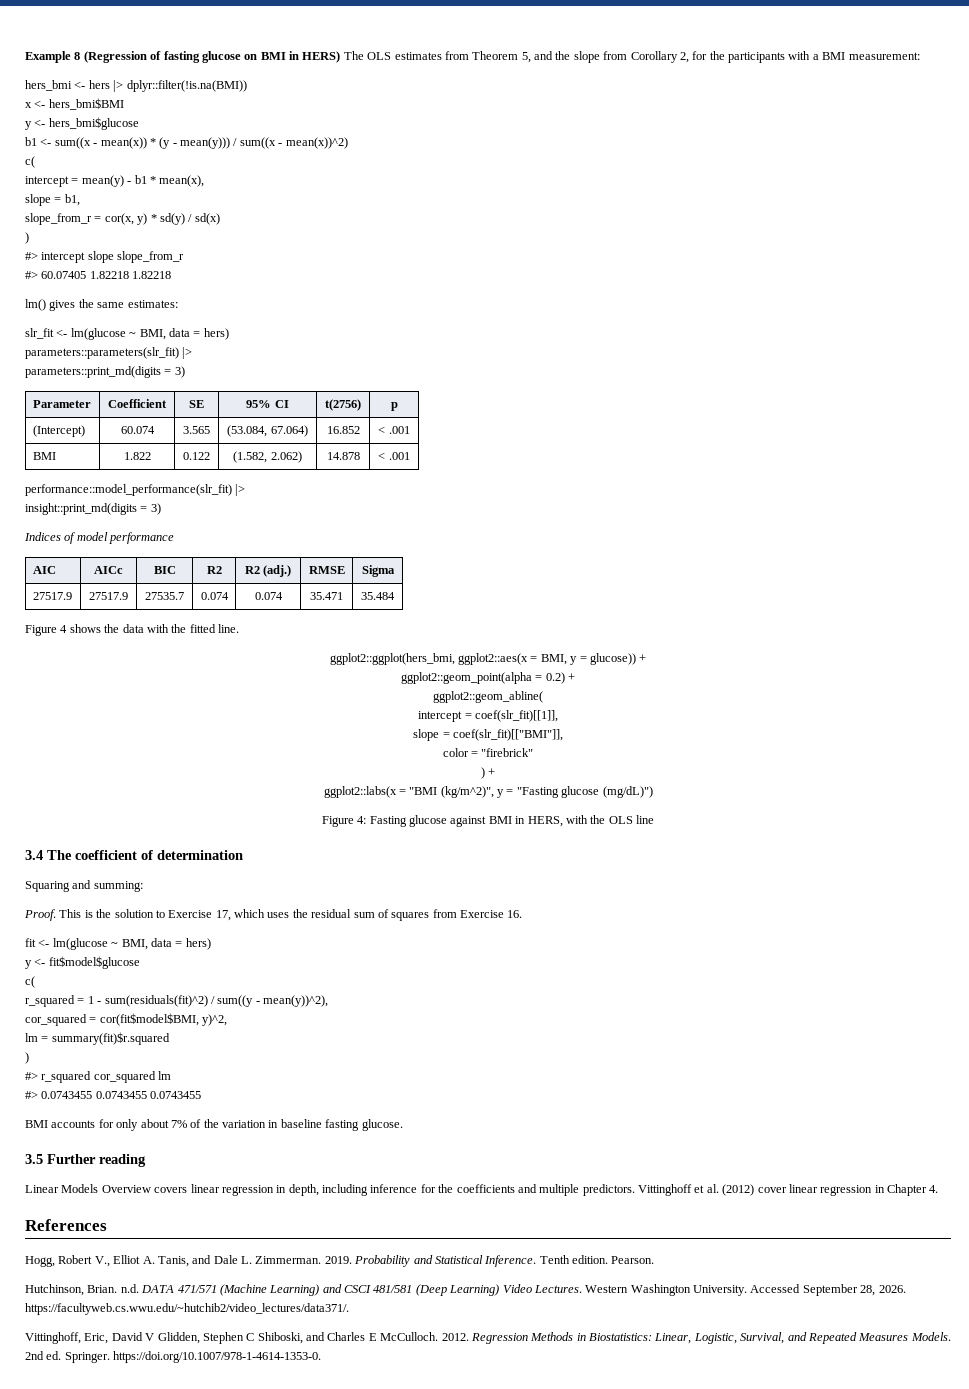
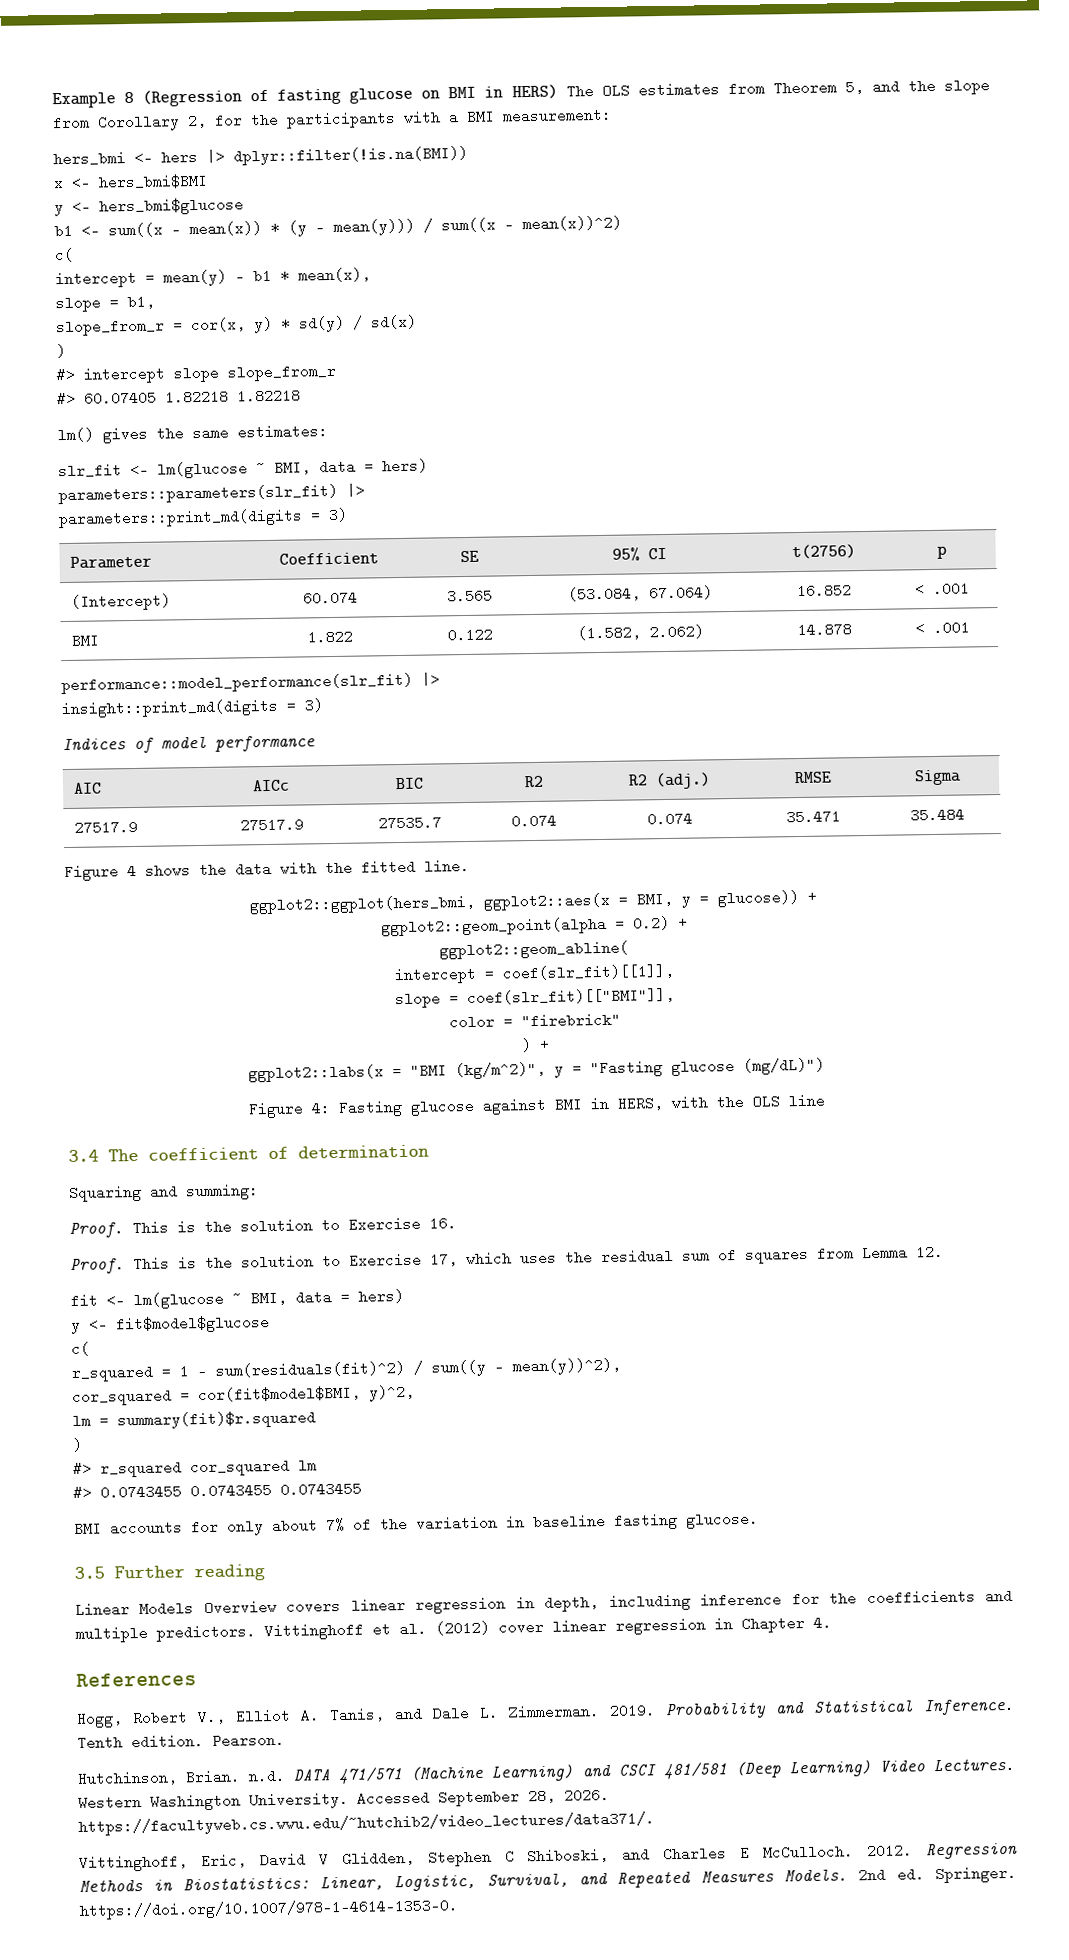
+ Proof. This is the solution to Exercise 16.
- This is the solution to Exercise 17, which uses the residual sum of squares from Exercise 16.
+ This is the solution to Exercise 17, which uses the residual sum of squares from Lemma 12.

